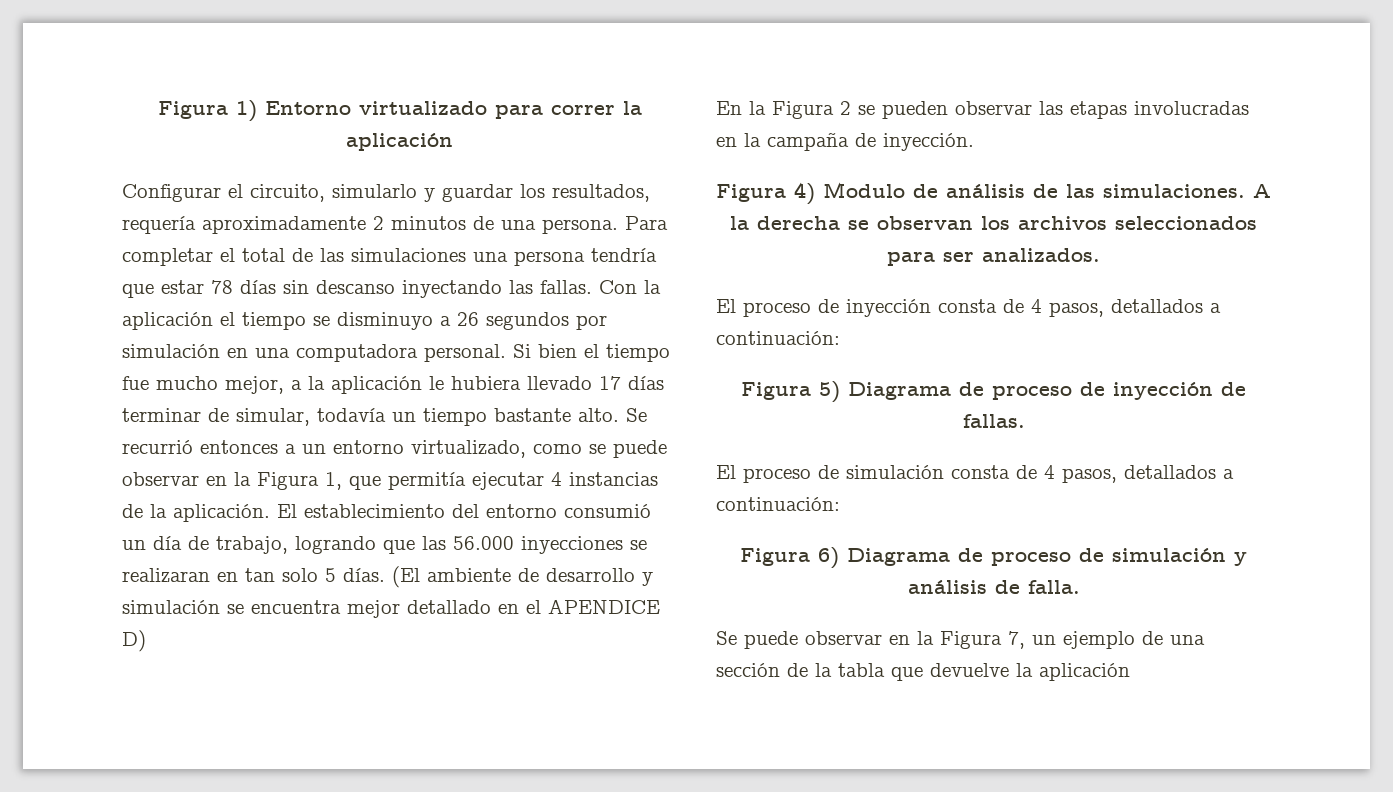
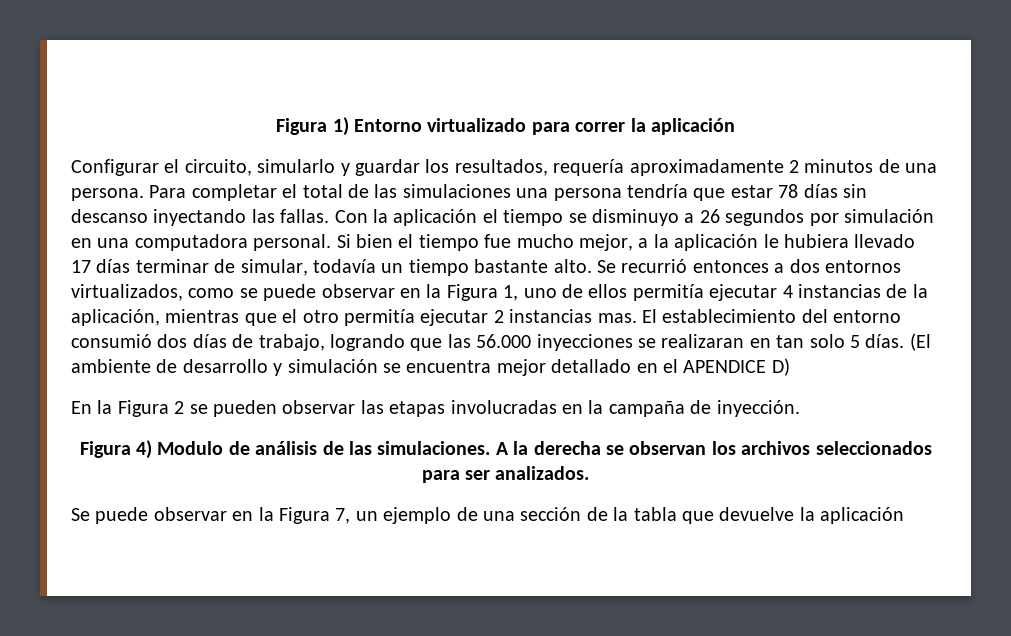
- Se recurrió entonces a un entorno virtualizado, como se puede observar en la Figura 1, que permitía ejecutar 4 instancias de la aplicación.
+ Se recurrió entonces a dos entornos virtualizados, como se puede observar en la Figura 1, uno de ellos permitía ejecutar 4 instancias de la aplicación, mientras que el otro permitía ejecutar 2 instancias mas.
- El establecimiento del entorno consumió un día de trabajo, logrando que las 56.000 inyecciones se realizaran en tan solo 5 días.
+ El establecimiento del entorno consumió dos días de trabajo, logrando que las 56.000 inyecciones se realizaran en tan solo 5 días.
- El proceso de inyección consta de 4 pasos, detallados a continuación:
- Figura 5) Diagrama de proceso de inyección de fallas.
- El proceso de simulación consta de 4 pasos, detallados a continuación:
- Figura 6) Diagrama de proceso de simulación y análisis de falla.

